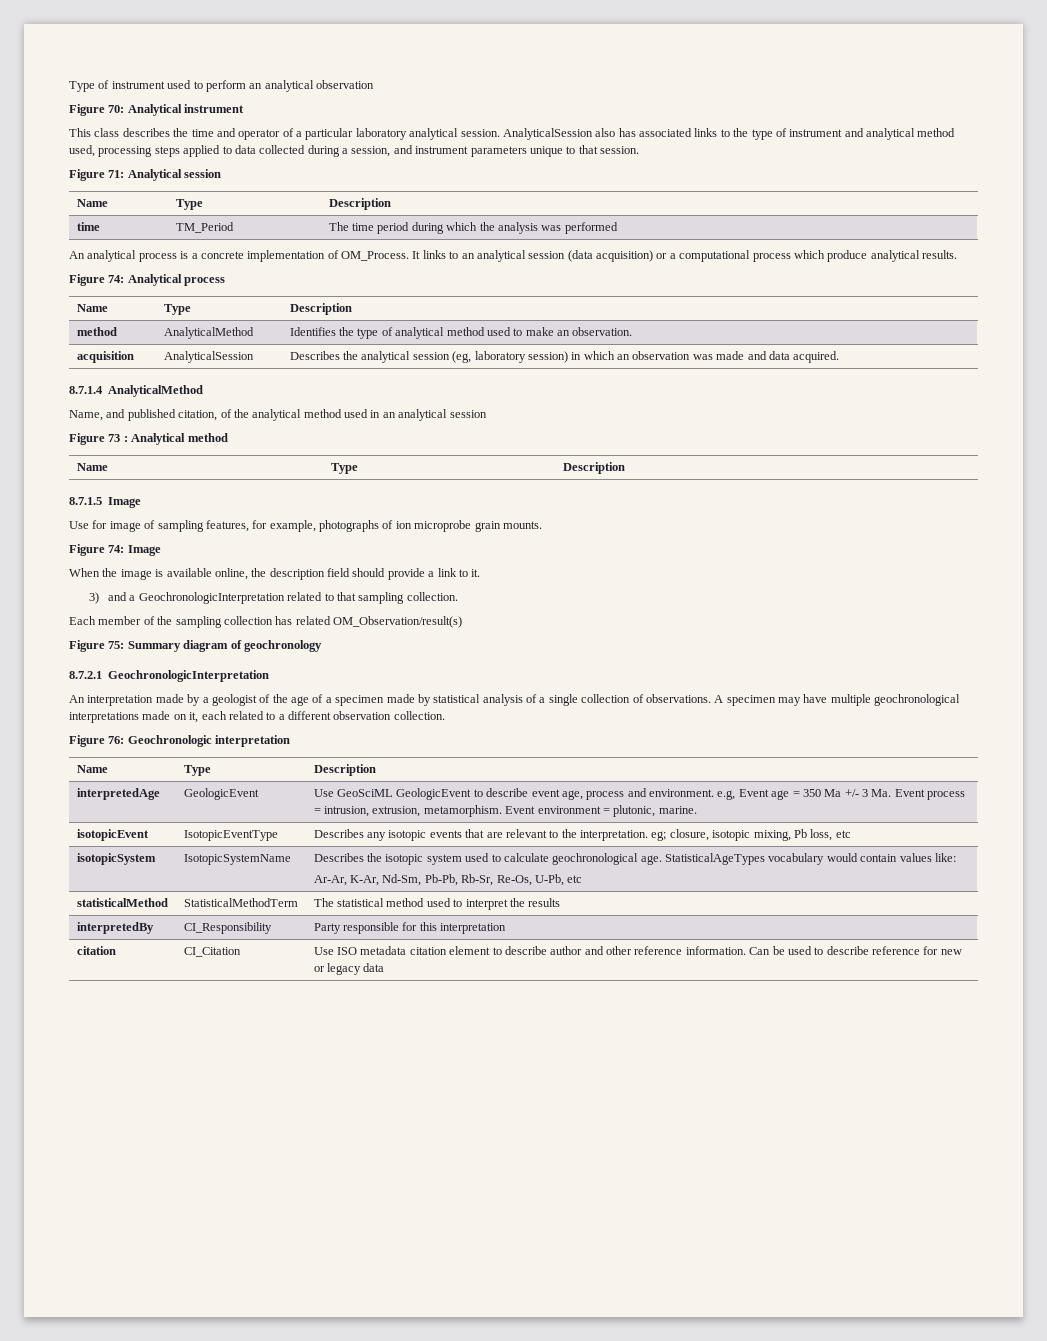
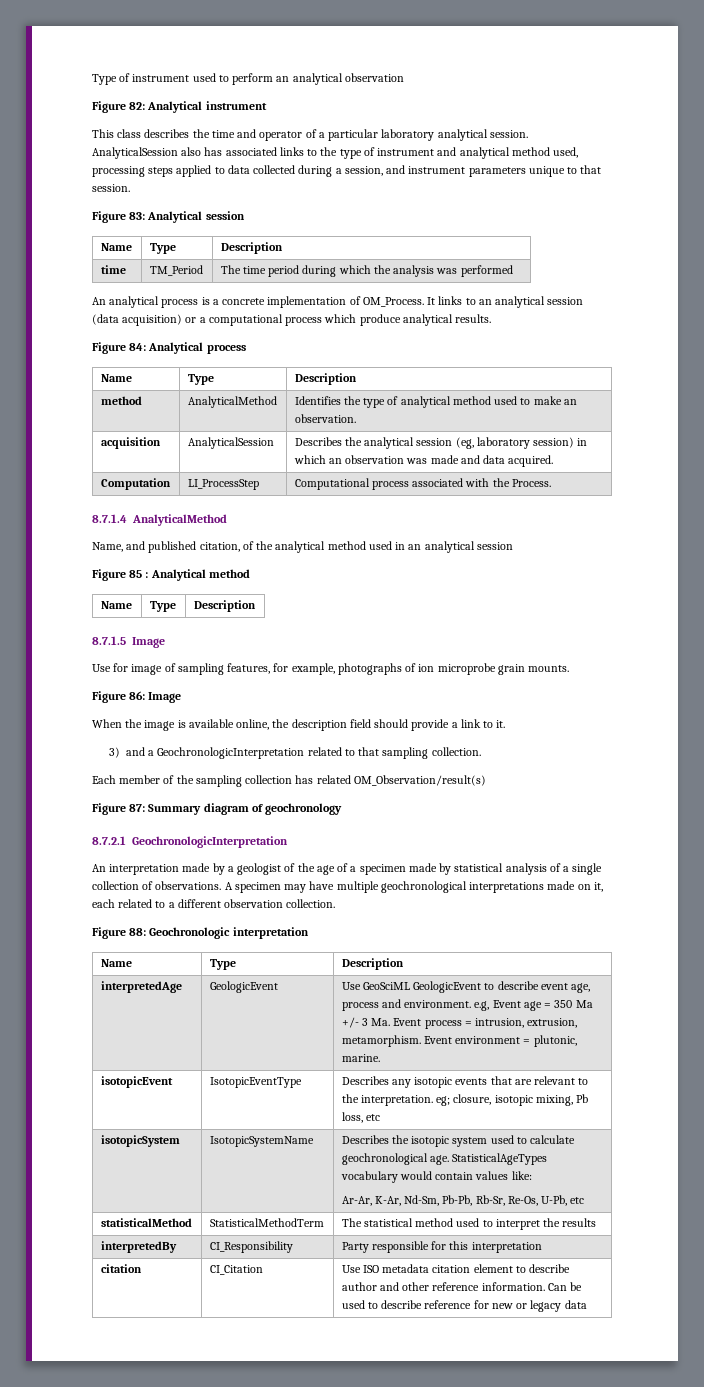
- Figure 70: Analytical instrument
+ Figure 82: Analytical instrument
- Figure 71: Analytical session
+ Figure 83: Analytical session
- Figure 74: Analytical process
+ Figure 84: Analytical process
+ Computation | LI_ProcessStep | Computational process associated with the Process.
- Figure 73 : Analytical method
+ Figure 85 : Analytical method
- Figure 74: Image
+ Figure 86: Image
- Figure 75: Summary diagram of geochronology
+ Figure 87: Summary diagram of geochronology
- Figure 76: Geochronologic interpretation
+ Figure 88: Geochronologic interpretation

